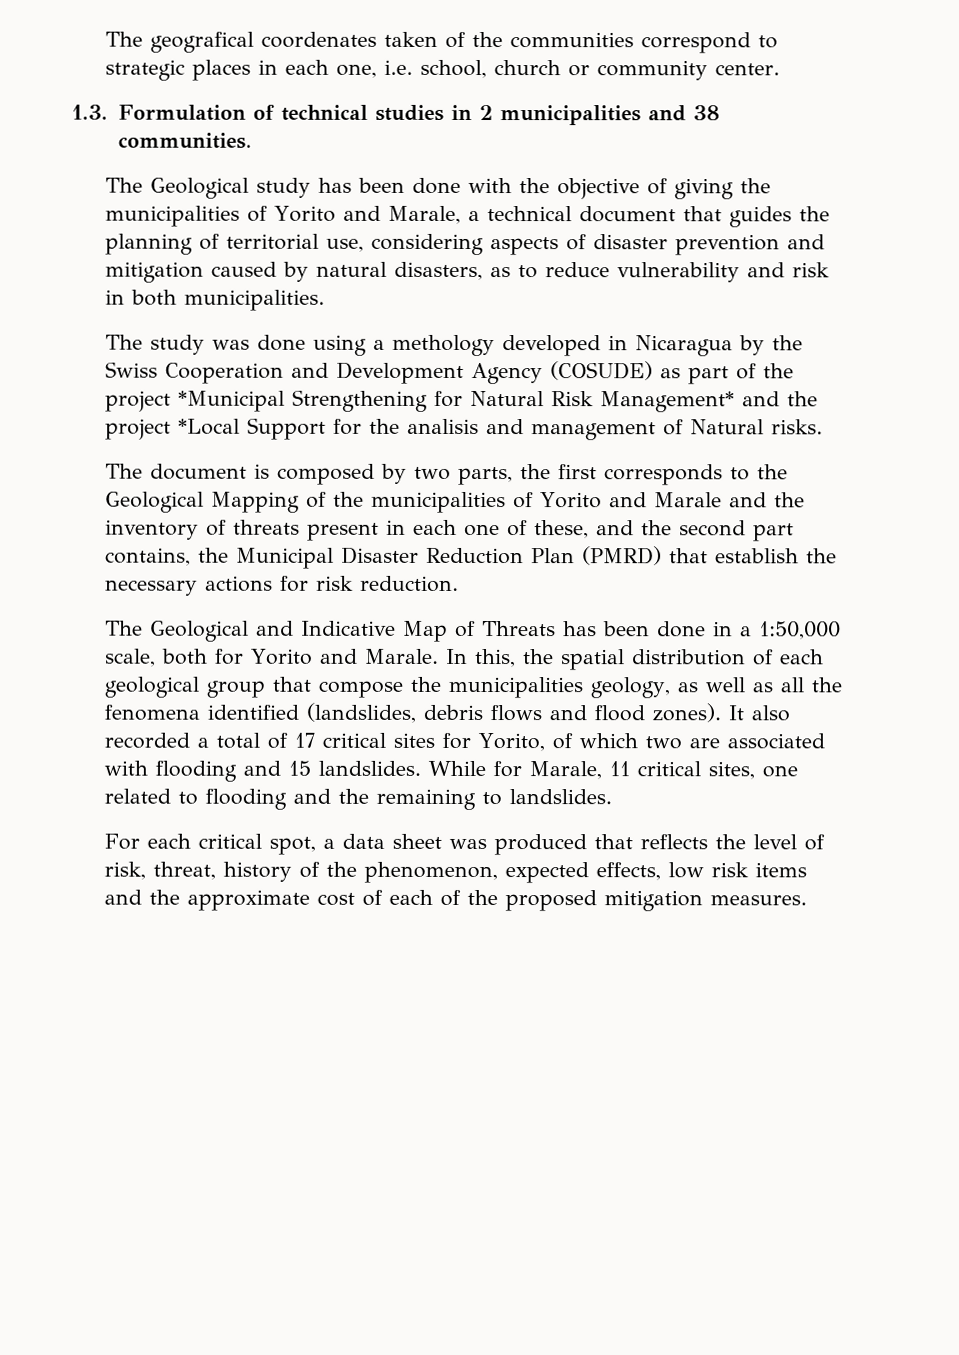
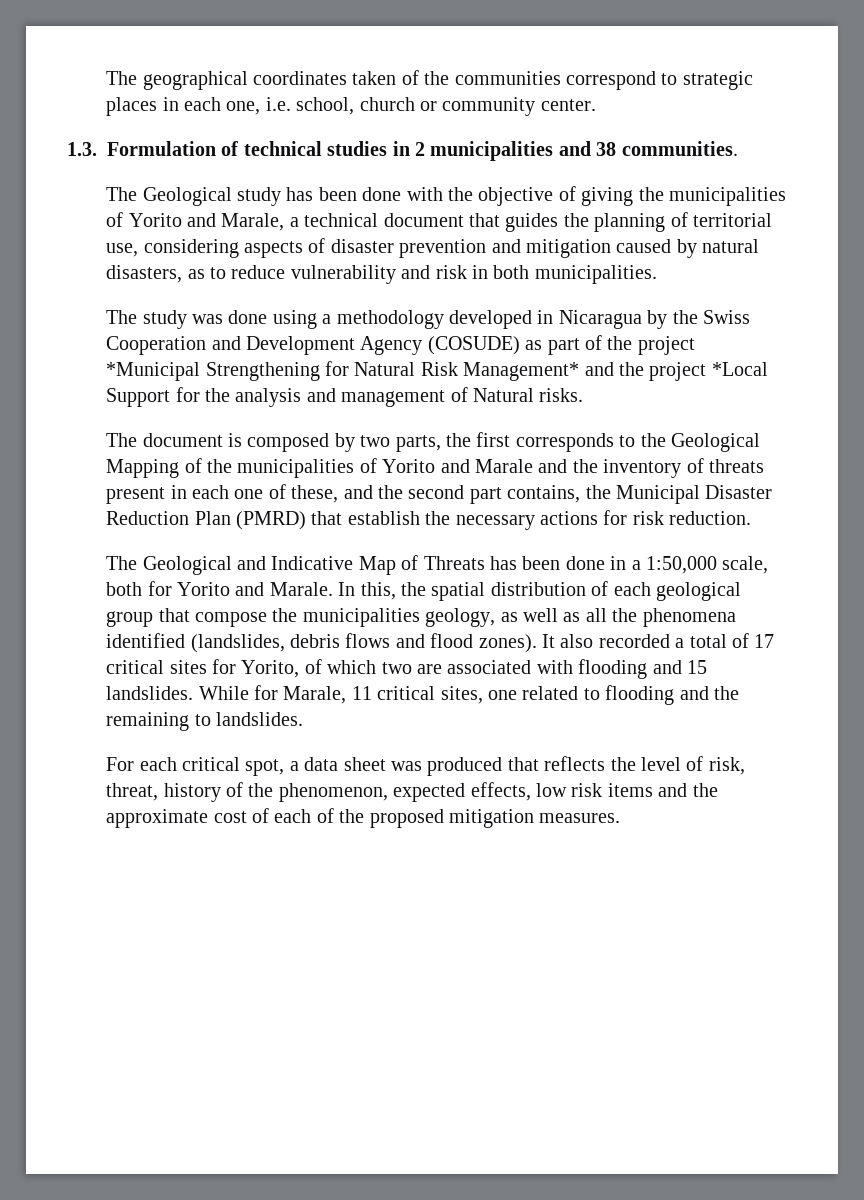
- The geografical coordenates taken of the communities correspond to strategic places in each one, i.e. school, church or community center.
+ The geographical coordinates taken of the communities correspond to strategic places in each one, i.e. school, church or community center.
- The study was done using a methology developed in Nicaragua by the Swiss Cooperation and Development Agency (COSUDE) as part of the project *Municipal Strengthening for Natural Risk Management* and the project *Local Support for the analisis and management of Natural risks.
+ The study was done using a methodology developed in Nicaragua by the Swiss Cooperation and Development Agency (COSUDE) as part of the project *Municipal Strengthening for Natural Risk Management* and the project *Local Support for the analysis and management of Natural risks.
- In this, the spatial distribution of each geological group that compose the municipalities geology, as well as all the fenomena identified (landslides, debris flows and flood zones).
+ In this, the spatial distribution of each geological group that compose the municipalities geology, as well as all the phenomena identified (landslides, debris flows and flood zones).

